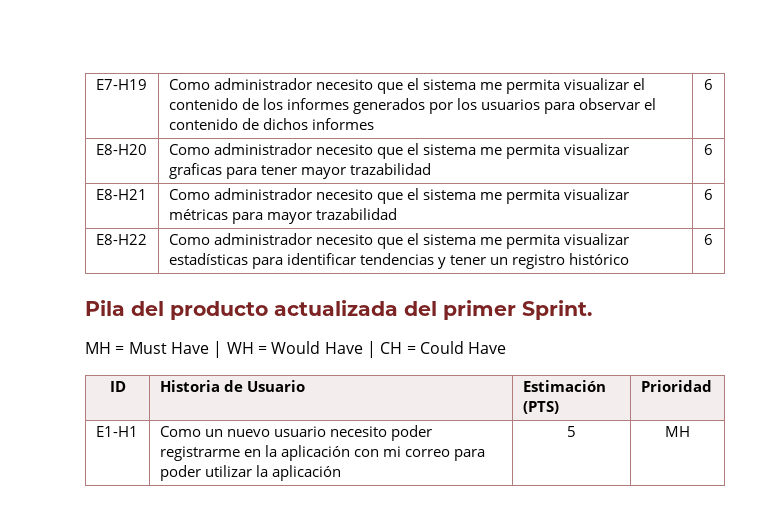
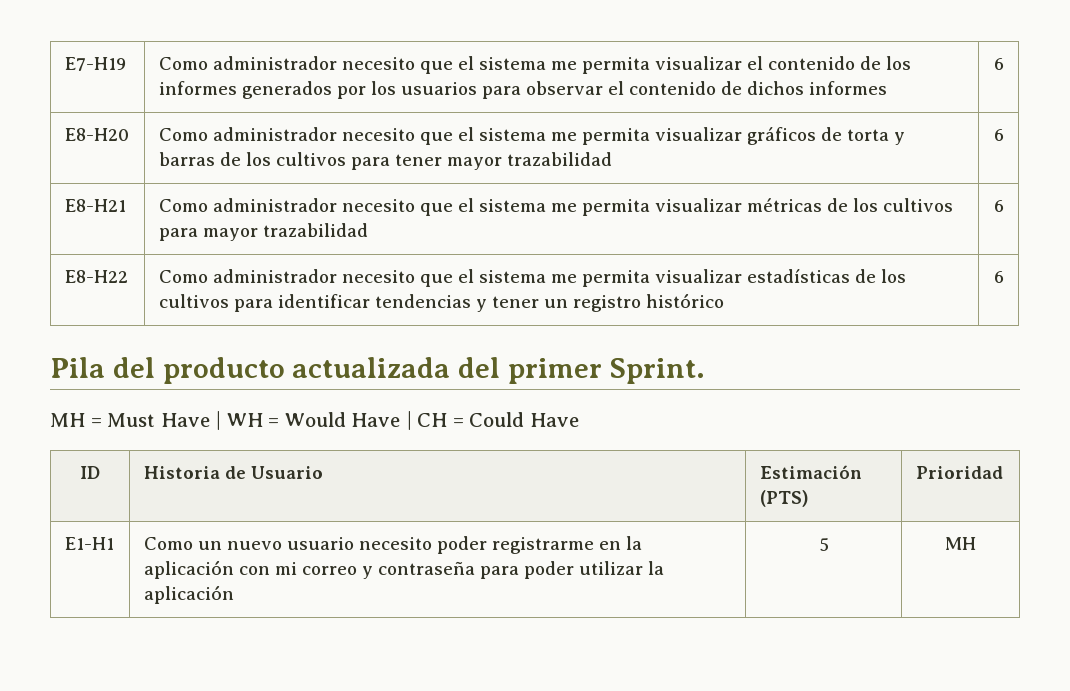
- E8-H20 | Como administrador necesito que el sistema me permita visualizar graficas para tener mayor trazabilidad | 6
+ E8-H20 | Como administrador necesito que el sistema me permita visualizar gráficos de torta y barras de los cultivos para tener mayor trazabilidad | 6
- E8-H21 | Como administrador necesito que el sistema me permita visualizar métricas para mayor trazabilidad | 6
+ E8-H21 | Como administrador necesito que el sistema me permita visualizar métricas de los cultivos para mayor trazabilidad | 6
- E8-H22 | Como administrador necesito que el sistema me permita visualizar estadísticas para identificar tendencias y tener un registro histórico | 6
+ E8-H22 | Como administrador necesito que el sistema me permita visualizar estadísticas de los cultivos para identificar tendencias y tener un registro histórico | 6
- E1-H1 | Como un nuevo usuario necesito poder registrarme en la aplicación con mi correo para poder utilizar la aplicación | 5 | MH
+ E1-H1 | Como un nuevo usuario necesito poder registrarme en la aplicación con mi correo y contraseña para poder utilizar la aplicación | 5 | MH

